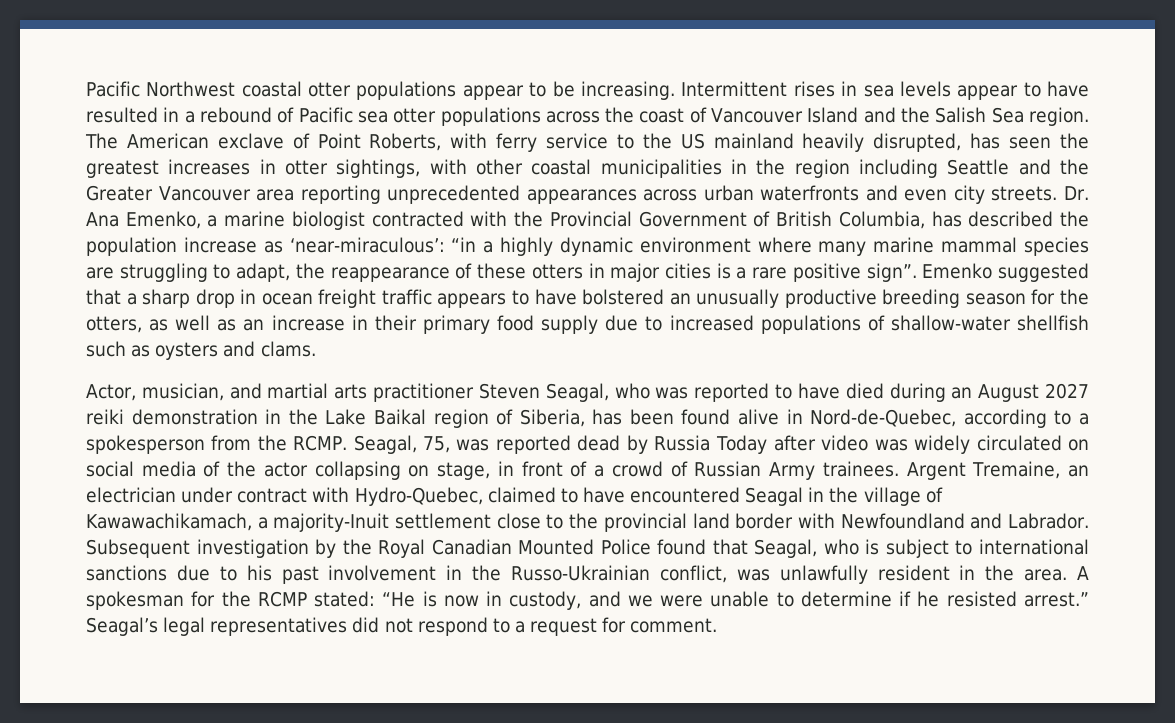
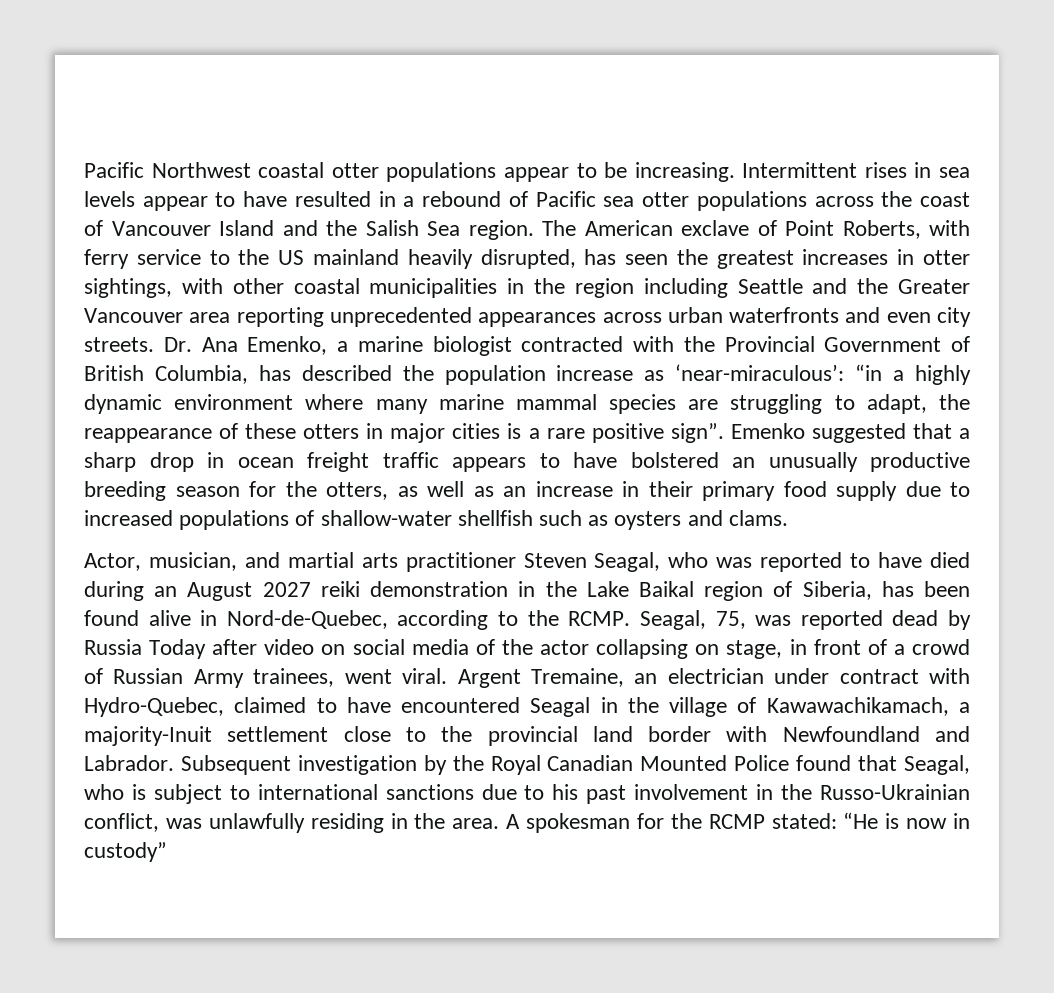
- Actor, musician, and martial arts practitioner Steven Seagal, who was reported to have died during an August 2027 reiki demonstration in the Lake Baikal region of Siberia, has been found alive in Nord-de-Quebec, according to a spokesperson from the RCMP.
+ Actor, musician, and martial arts practitioner Steven Seagal, who was reported to have died during an August 2027 reiki demonstration in the Lake Baikal region of Siberia, has been found alive in Nord-de-Quebec, according to the RCMP.
- Seagal, 75, was reported dead by Russia Today after video was widely circulated on social media of the actor collapsing on stage, in front of a crowd of Russian Army trainees.
+ Seagal, 75, was reported dead by Russia Today after video on social media of the actor collapsing on stage, in front of a crowd of Russian Army trainees, went viral.
- Subsequent investigation by the Royal Canadian Mounted Police found that Seagal, who is subject to international sanctions due to his past involvement in the Russo-Ukrainian conflict, was unlawfully resident in the area.
+ Subsequent investigation by the Royal Canadian Mounted Police found that Seagal, who is subject to international sanctions due to his past involvement in the Russo-Ukrainian conflict, was unlawfully residing in the area.
- A spokesman for the RCMP stated: “He is now in custody, and we were unable to determine if he resisted arrest.” Seagal’s legal representatives did not respond to a request for comment.
+ A spokesman for the RCMP stated: “He is now in custody”

